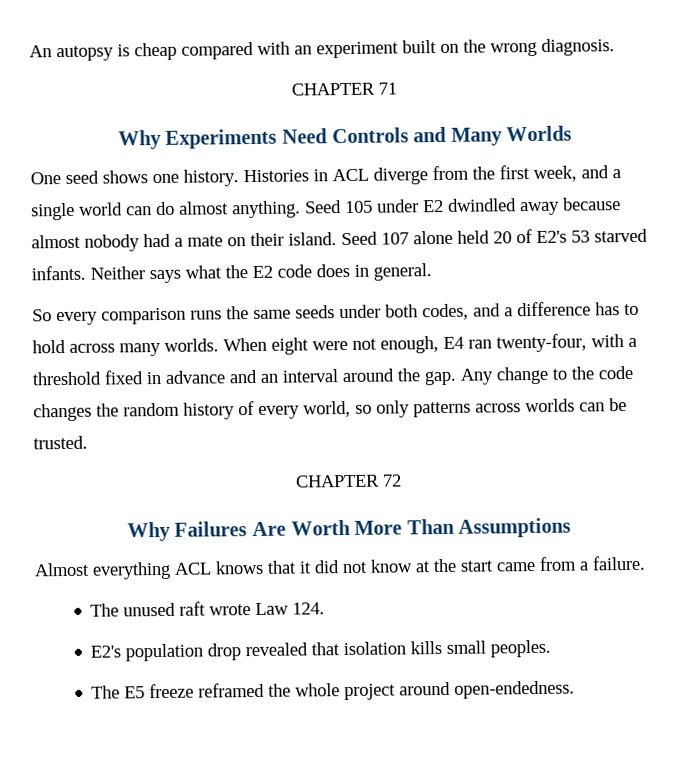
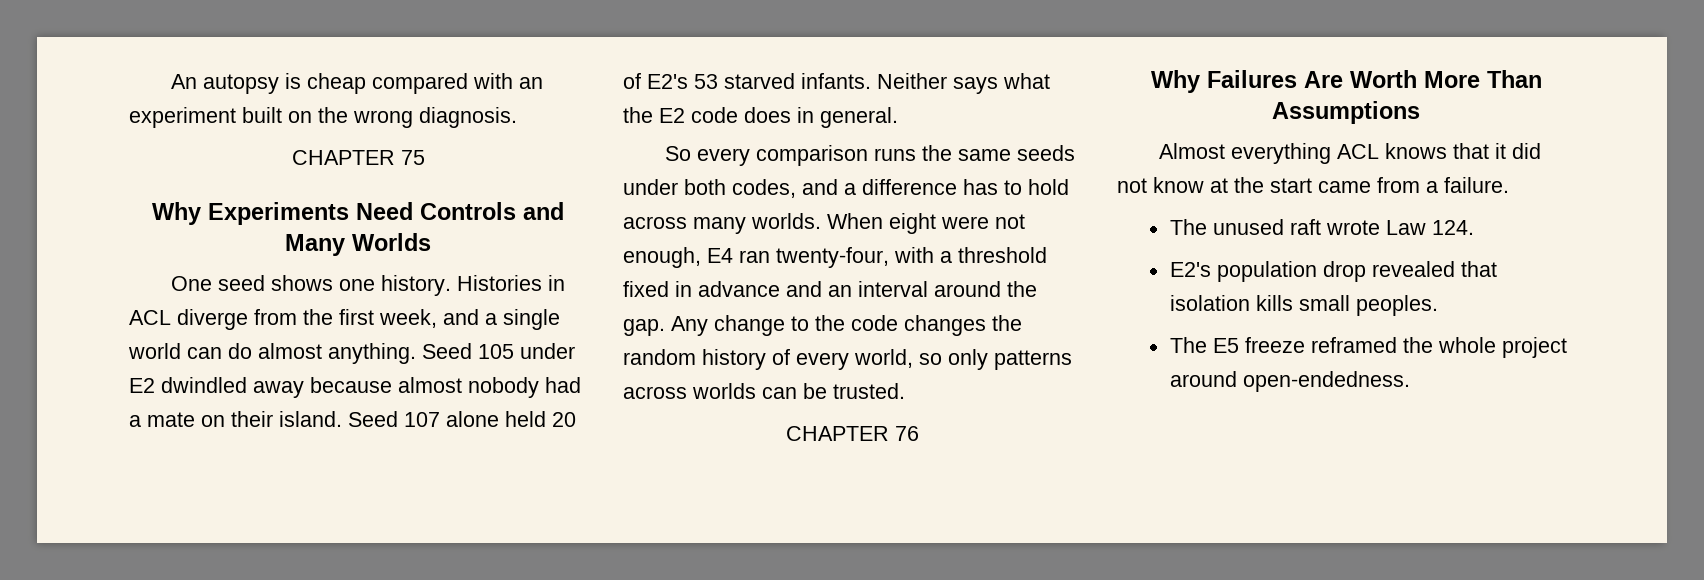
- CHAPTER 71
+ CHAPTER 75
- CHAPTER 72
+ CHAPTER 76

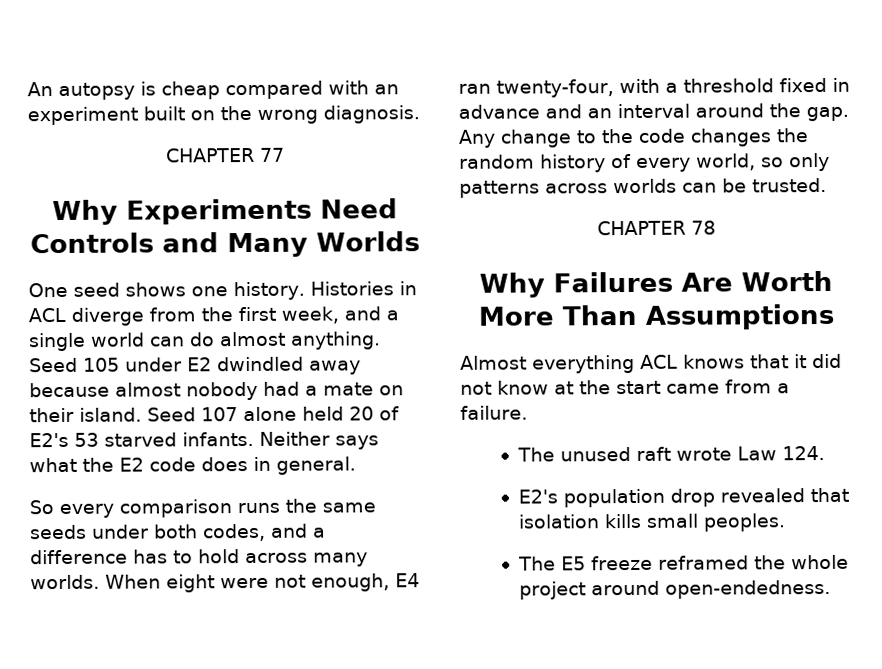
- CHAPTER 75
+ CHAPTER 77
- CHAPTER 76
+ CHAPTER 78

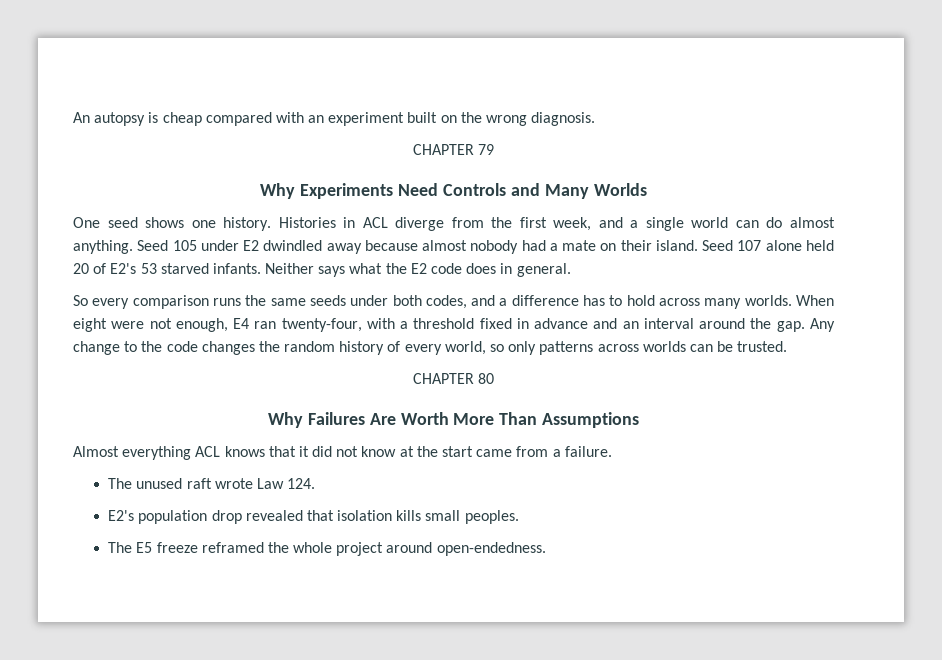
- CHAPTER 77
+ CHAPTER 79
- CHAPTER 78
+ CHAPTER 80

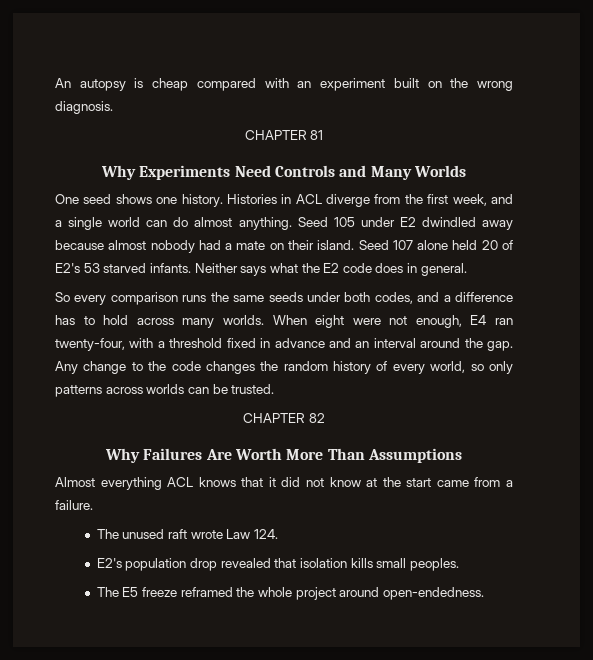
- CHAPTER 79
+ CHAPTER 81
- CHAPTER 80
+ CHAPTER 82

